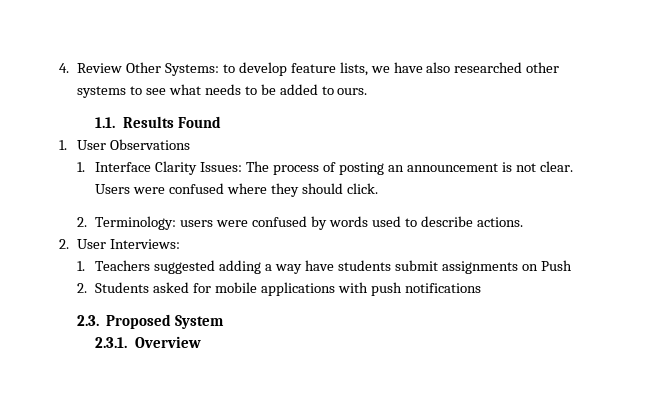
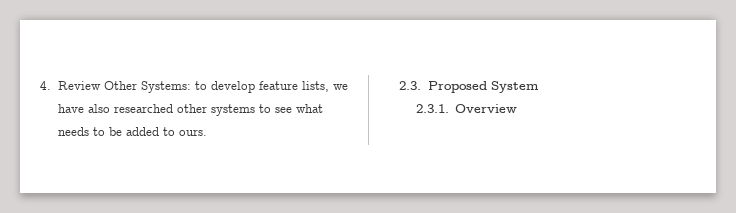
- 1.1. Results Found
- 1. User Observations
- 1. Interface Clarity Issues: The process of posting an announcement is not clear. Users were confused where they should click.
- 2. Terminology: users were confused by words used to describe actions.
- 2. User Interviews:
- 1. Teachers suggested adding a way have students submit assignments on Push
- 2. Students asked for mobile applications with push notifications

